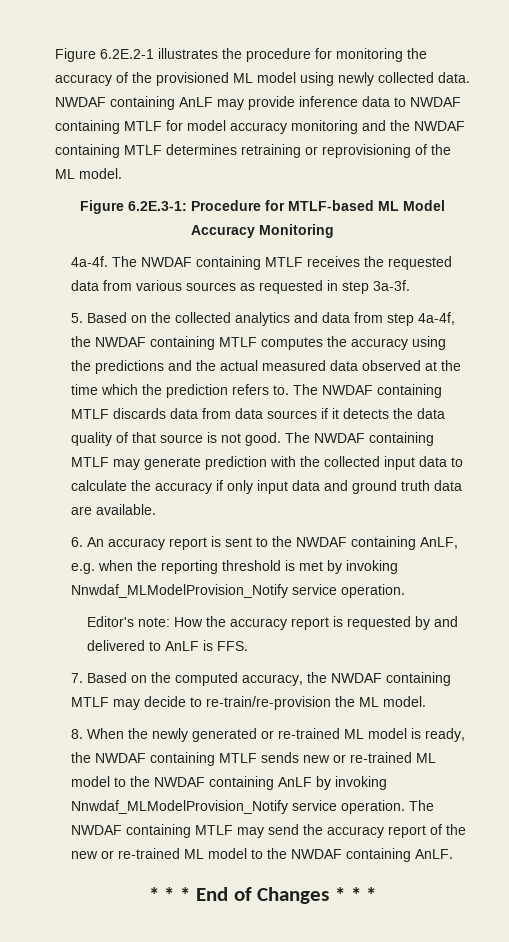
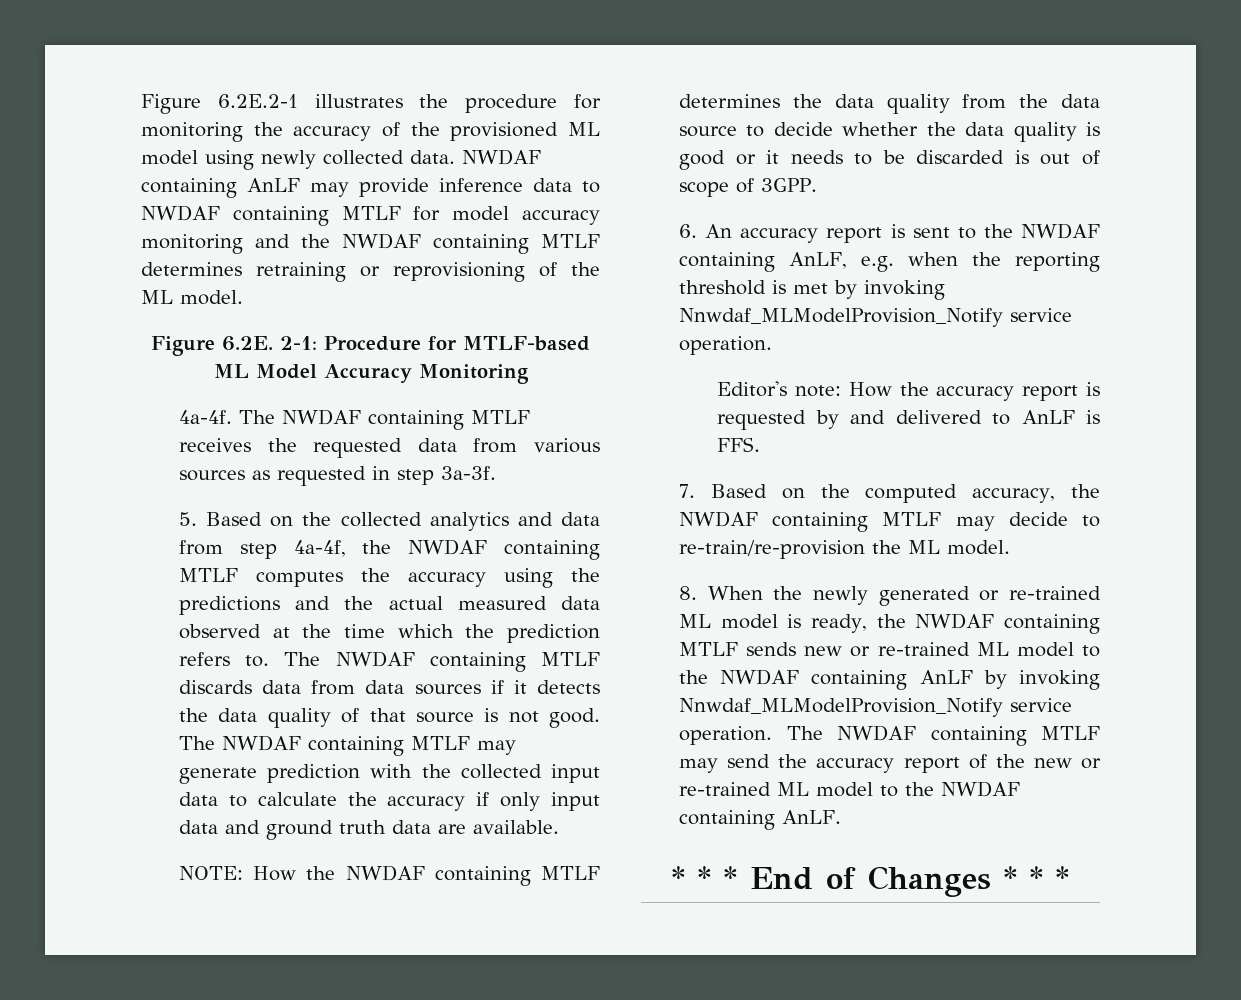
- Figure 6.2E.3-1: Procedure for MTLF-based ML Model Accuracy Monitoring
+ Figure 6.2E. 2-1: Procedure for MTLF-based ML Model Accuracy Monitoring
+ NOTE: How the NWDAF containing MTLF determines the data quality from the data source to decide whether the data quality is good or it needs to be discarded is out of scope of 3GPP.

